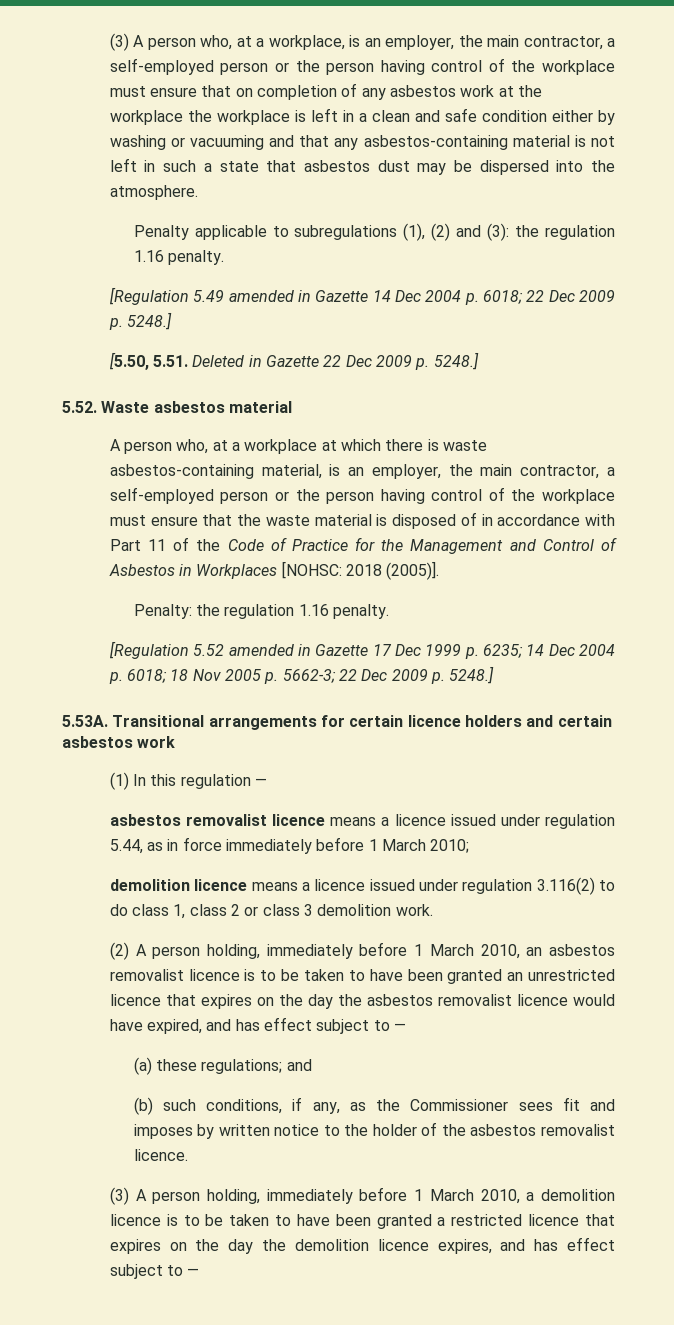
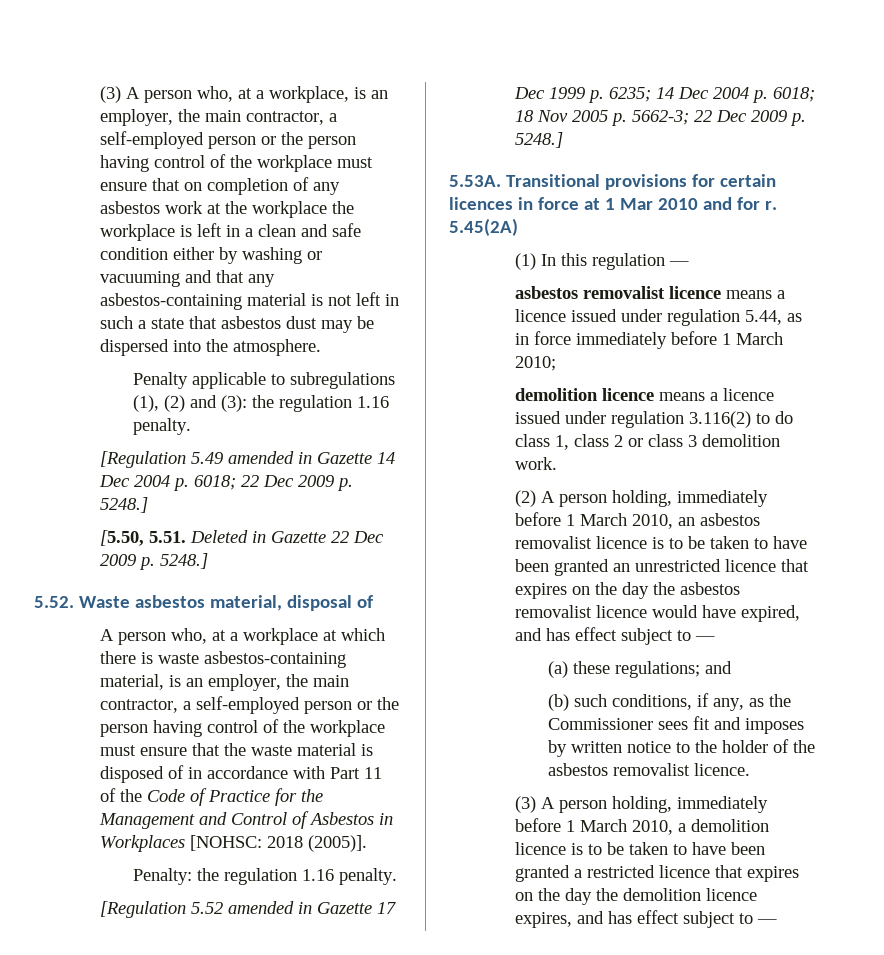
- 5.52. Waste asbestos material
+ 5.52. Waste asbestos material, disposal of
- 5.53A. Transitional arrangements for certain licence holders and certain asbestos work
+ 5.53A. Transitional provisions for certain licences in force at 1 Mar 2010 and for r. 5.45(2A)

